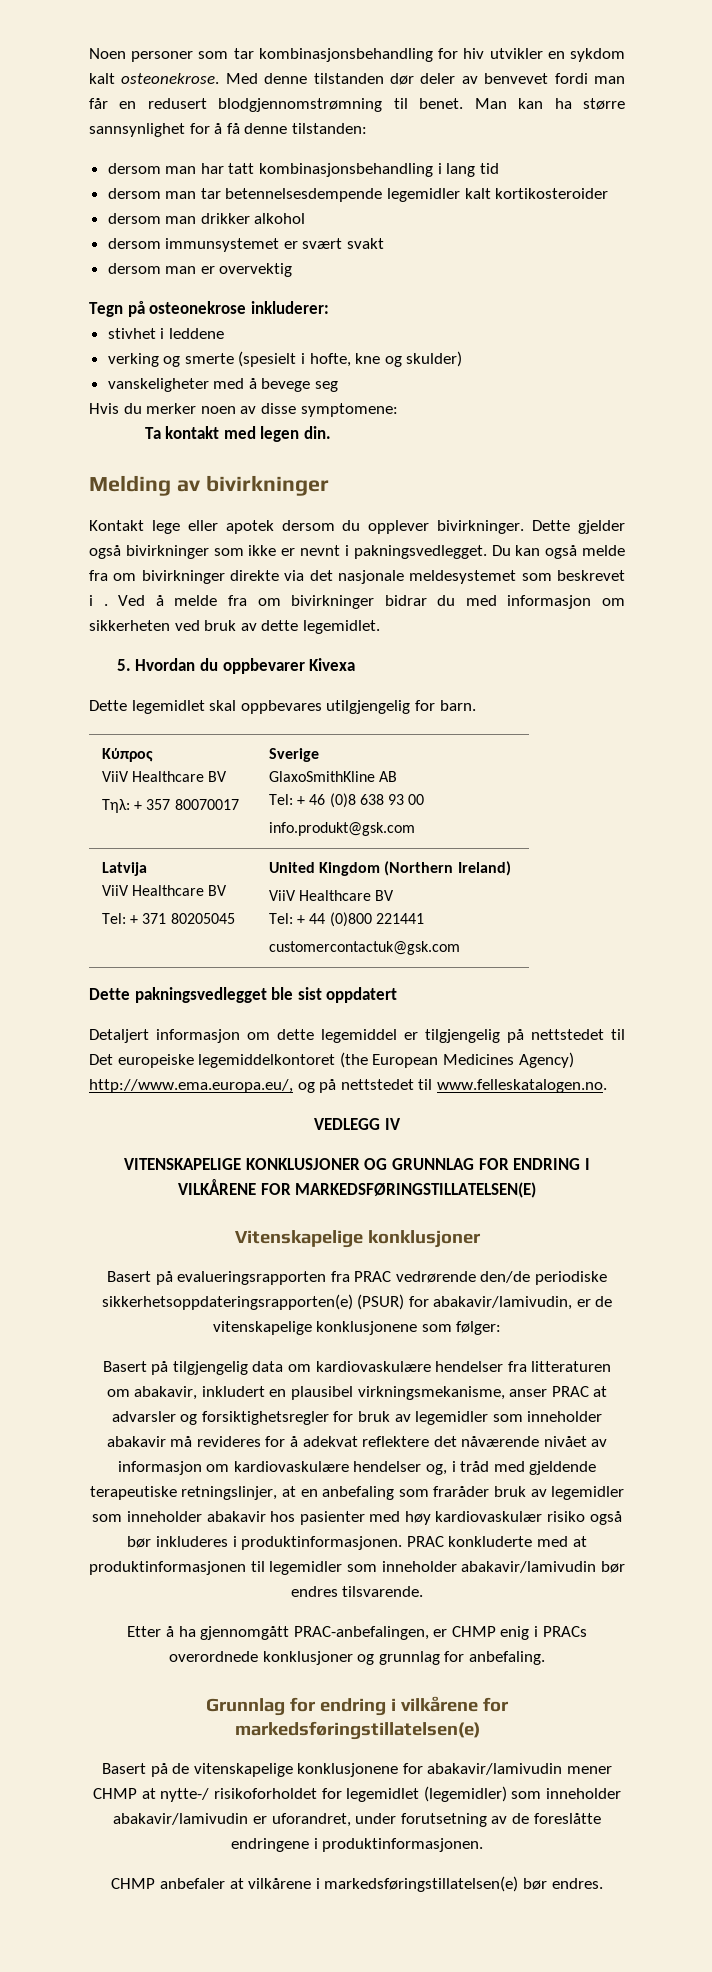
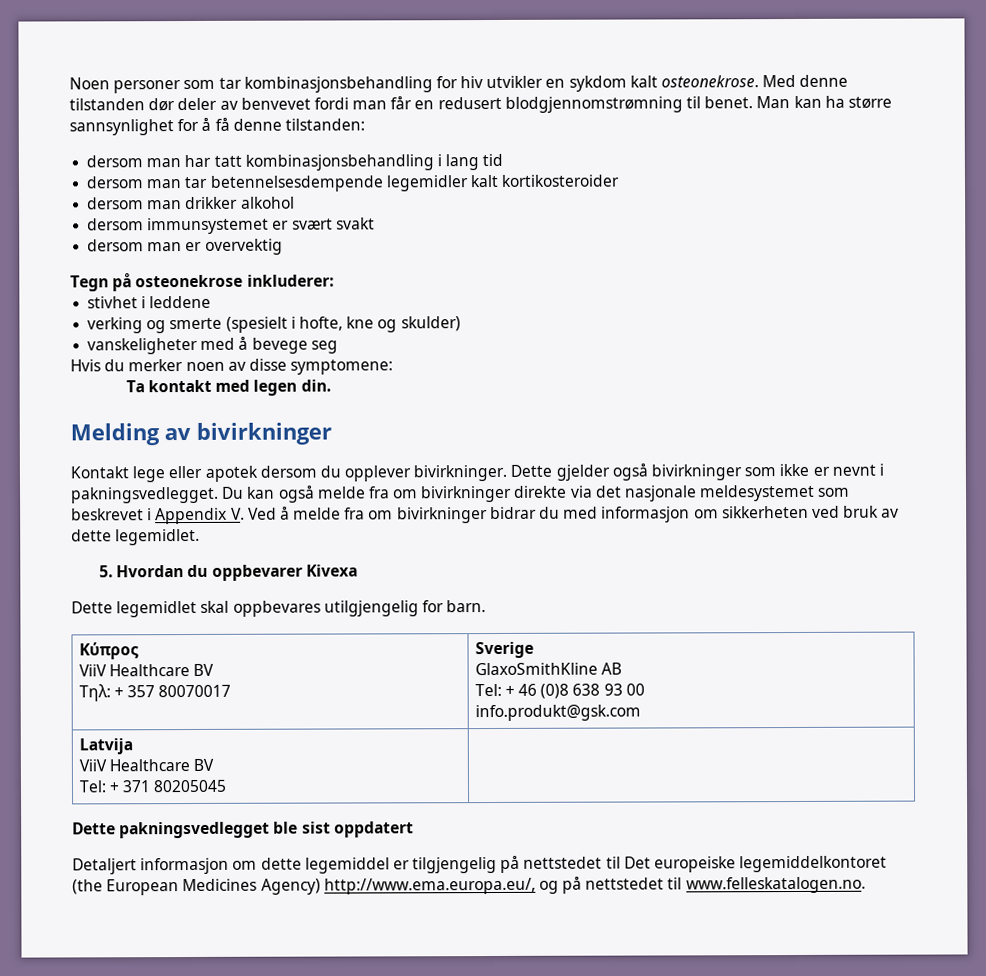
- Du kan også melde fra om bivirkninger direkte via det nasjonale meldesystemet som beskrevet i . Ved å melde fra om bivirkninger bidrar du med informasjon om sikkerheten ved bruk av dette legemidlet.
+ Du kan også melde fra om bivirkninger direkte via det nasjonale meldesystemet som beskrevet i Appendix V. Ved å melde fra om bivirkninger bidrar du med informasjon om sikkerheten ved bruk av dette legemidlet.
  Latvija
  ViiV Healthcare BV
- Tel: + 371 80205045 | United Kingdom (Northern Ireland)
- ViiV Healthcare BV
- Tel: + 44 (0)800 221441
- customercontactuk@gsk.com
+ Tel: + 371 80205045 |
- VEDLEGG IV
- VITENSKAPELIGE KONKLUSJONER OG GRUNNLAG FOR ENDRING I VILKÅRENE FOR MARKEDSFØRINGSTILLATELSEN(E)
- Vitenskapelige konklusjoner
- Basert på evalueringsrapporten fra PRAC vedrørende den/de periodiske sikkerhetsoppdateringsrapporten(e) (PSUR) for abakavir/lamivudin, er de vitenskapelige konklusjonene som følger:
- Basert på tilgjengelig data om kardiovaskulære hendelser fra litteraturen om abakavir, inkludert en plausibel virkningsmekanisme, anser PRAC at advarsler og forsiktighetsregler for bruk av legemidler som inneholder abakavir må revideres for å adekvat reflektere det nåværende nivået av informasjon om kardiovaskulære hendelser og, i tråd med gjeldende terapeutiske retningslinjer, at en anbefaling som fraråder bruk av legemidler som inneholder abakavir hos pasienter med høy kardiovaskulær risiko også bør inkluderes i produktinformasjonen. PRAC konkluderte med at produktinformasjonen til legemidler som inneholder abakavir/lamivudin bør endres tilsvarende.
- Etter å ha gjennomgått PRAC-anbefalingen, er CHMP enig i PRACs overordnede konklusjoner og grunnlag for anbefaling.
- Grunnlag for endring i vilkårene for markedsføringstillatelsen(e)
- Basert på de vitenskapelige konklusjonene for abakavir/lamivudin mener CHMP at nytte-/ risikoforholdet for legemidlet (legemidler) som inneholder abakavir/lamivudin er uforandret, under forutsetning av de foreslåtte endringene i produktinformasjonen.
- CHMP anbefaler at vilkårene i markedsføringstillatelsen(e) bør endres.

